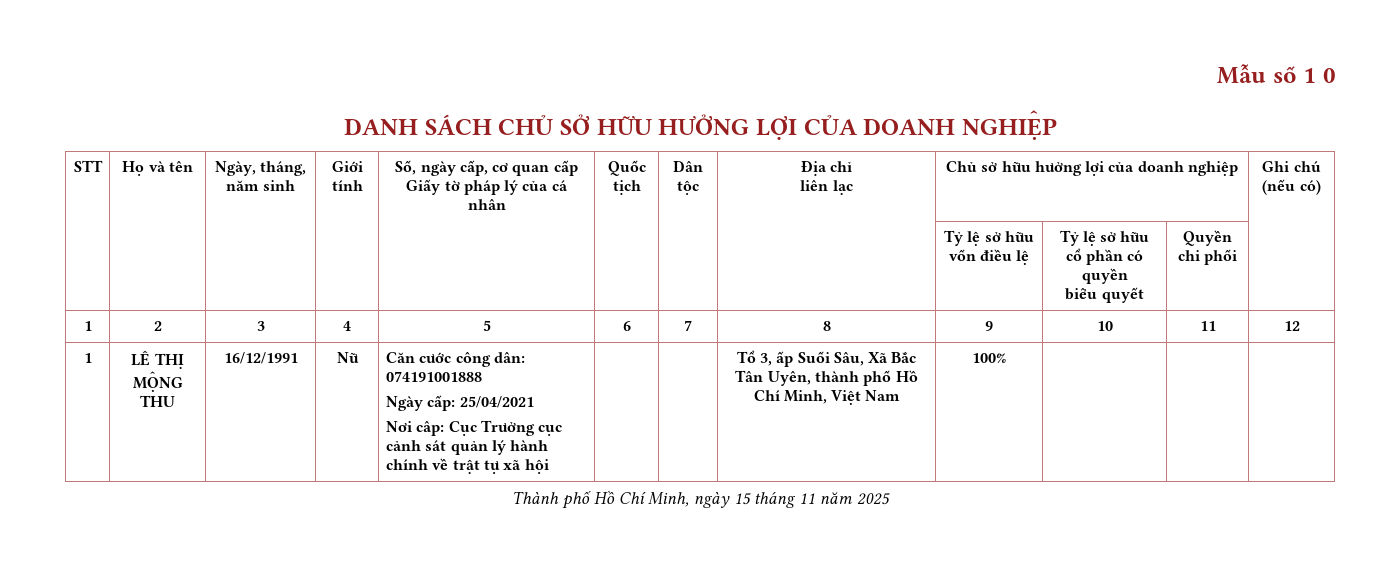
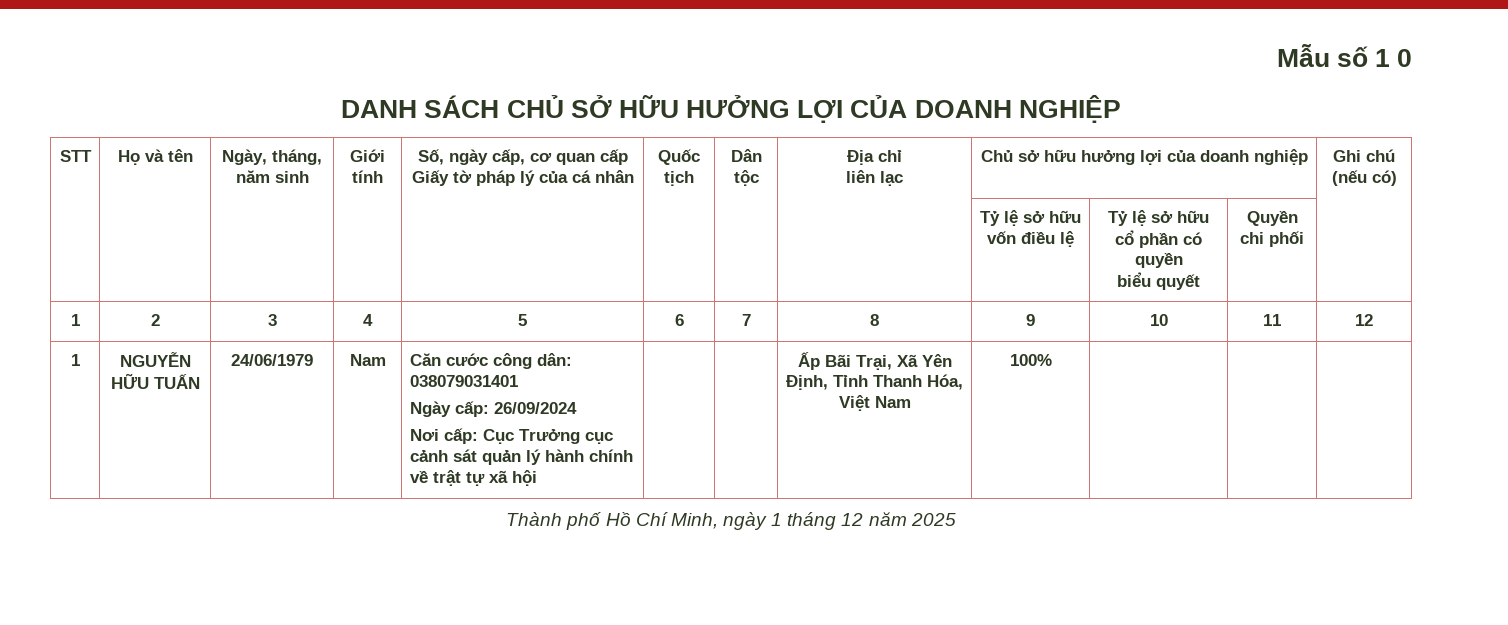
- LÊ THỊ MỘNG THU | 16/12/1991 | Nữ
+ NGUYỄN HỮU TUẤN | 24/06/1979 | Nam
- Căn cước công dân: 074191001888
+ Căn cước công dân: 038079031401
- Ngày cấp: 25/04/2021
+ Ngày cấp: 26/09/2024
- Nơi câp: Cục Trưởng cục cảnh sát quản lý hành chính về trật tự xã hội
+ Nơi cấp: Cục Trưởng cục cảnh sát quản lý hành chính về trật tự xã hội
- Tổ 3, ấp Suối Sâu, Xã Bắc Tân Uyên, thành phố Hồ Chí Minh, Việt Nam
+ Ấp Bãi Trại, Xã Yên Định, Tỉnh Thanh Hóa, Việt Nam
- Thành phố Hồ Chí Minh, ngày 15 tháng 11 năm 2025
+ Thành phố Hồ Chí Minh, ngày 1 tháng 12 năm 2025

